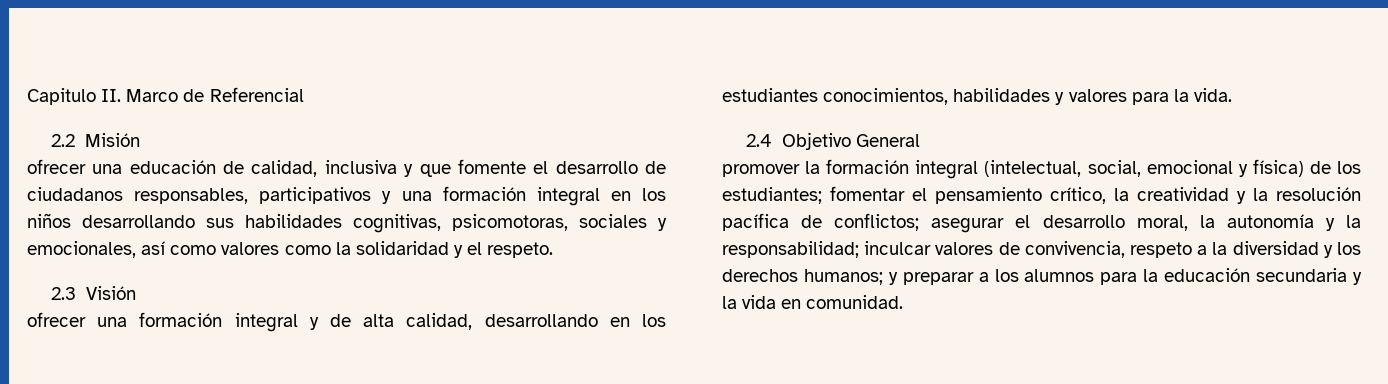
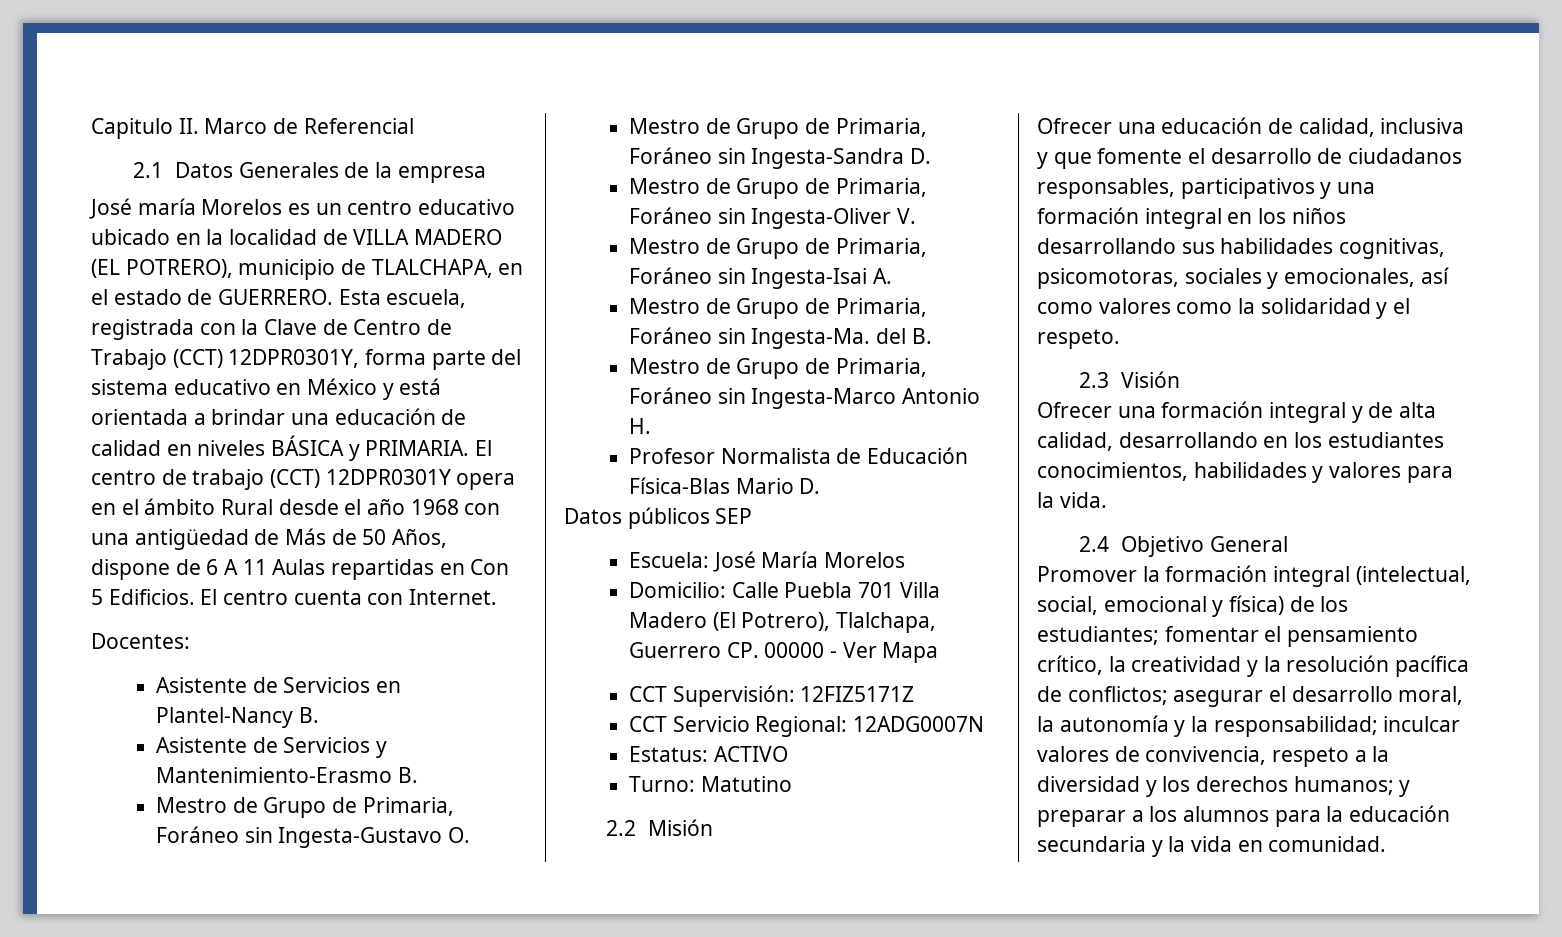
+ 2.1 Datos Generales de la empresa
+ José maría Morelos es un centro educativo ubicado en la localidad de VILLA MADERO (EL POTRERO), municipio de TLALCHAPA, en el estado de GUERRERO. Esta escuela, registrada con la Clave de Centro de Trabajo (CCT) 12DPR0301Y, forma parte del sistema educativo en México y está orientada a brindar una educación de calidad en niveles BÁSICA y PRIMARIA. El centro de trabajo (CCT) 12DPR0301Y opera en el ámbito Rural desde el año 1968 con una antigüedad de Más de 50 Años, dispone de 6 A 11 Aulas repartidas en Con 5 Edificios. El centro cuenta con Internet.
+ Docentes:
+ Asistente de Servicios en Plantel-Nancy B.
+ Asistente de Servicios y Mantenimiento-Erasmo B.
+ Mestro de Grupo de Primaria, Foráneo sin Ingesta-Gustavo O.
+ Mestro de Grupo de Primaria, Foráneo sin Ingesta-Sandra D.
+ Mestro de Grupo de Primaria, Foráneo sin Ingesta-Oliver V.
+ Mestro de Grupo de Primaria, Foráneo sin Ingesta-Isai A.
+ Mestro de Grupo de Primaria, Foráneo sin Ingesta-Ma. del B.
+ Mestro de Grupo de Primaria, Foráneo sin Ingesta-Marco Antonio H.
+ Profesor Normalista de Educación Física-Blas Mario D.
+ Datos públicos SEP
+ Escuela: José María Morelos
+ Domicilio: Calle Puebla 701 Villa Madero (El Potrero), Tlalchapa, Guerrero CP. 00000 - Ver Mapa
+ CCT Supervisión: 12FIZ5171Z
+ CCT Servicio Regional: 12ADG0007N
+ Estatus: ACTIVO
+ Turno: Matutino
- ofrecer una educación de calidad, inclusiva y que fomente el desarrollo de ciudadanos responsables, participativos y una formación integral en los niños desarrollando sus habilidades cognitivas, psicomotoras, sociales y emocionales, así como valores como la solidaridad y el respeto.
+ Ofrecer una educación de calidad, inclusiva y que fomente el desarrollo de ciudadanos responsables, participativos y una formación integral en los niños desarrollando sus habilidades cognitivas, psicomotoras, sociales y emocionales, así como valores como la solidaridad y el respeto.
- ofrecer una formación integral y de alta calidad, desarrollando en los estudiantes conocimientos, habilidades y valores para la vida.
+ Ofrecer una formación integral y de alta calidad, desarrollando en los estudiantes conocimientos, habilidades y valores para la vida.
- promover la formación integral (intelectual, social, emocional y física) de los estudiantes; fomentar el pensamiento crítico, la creatividad y la resolución pacífica de conflictos; asegurar el desarrollo moral, la autonomía y la responsabilidad; inculcar valores de convivencia, respeto a la diversidad y los derechos humanos; y preparar a los alumnos para la educación secundaria y la vida en comunidad.
+ Promover la formación integral (intelectual, social, emocional y física) de los estudiantes; fomentar el pensamiento crítico, la creatividad y la resolución pacífica de conflictos; asegurar el desarrollo moral, la autonomía y la responsabilidad; inculcar valores de convivencia, respeto a la diversidad y los derechos humanos; y preparar a los alumnos para la educación secundaria y la vida en comunidad.

